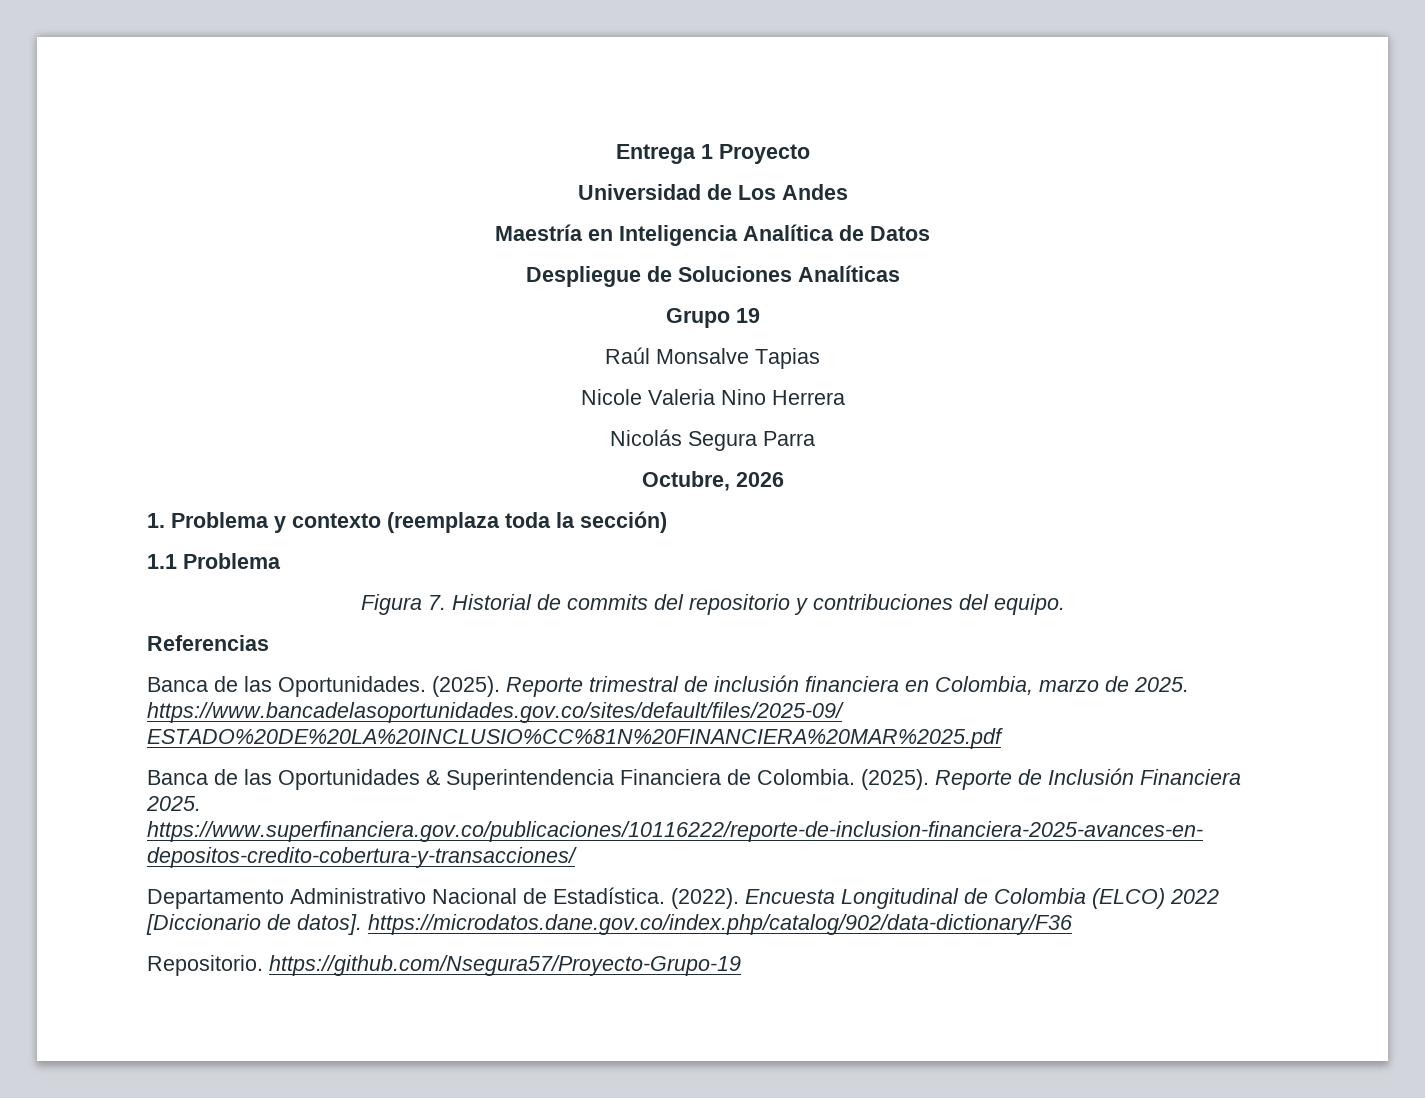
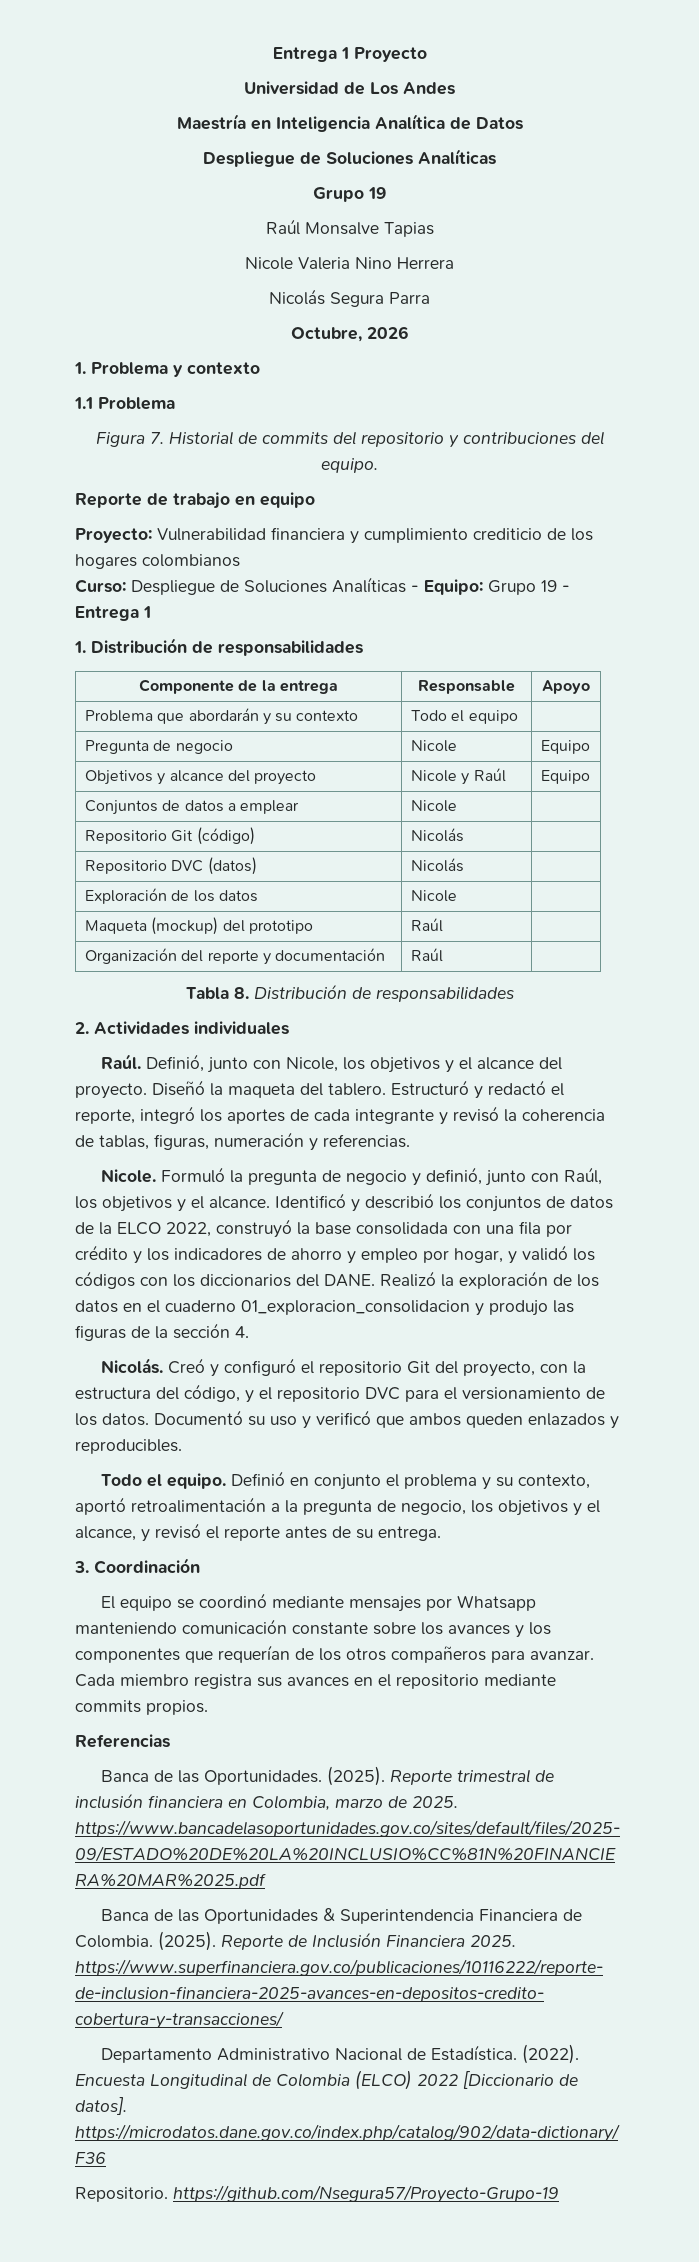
- 1. Problema y contexto (reemplaza toda la sección)
+ 1. Problema y contexto
+ Reporte de trabajo en equipo
+ Proyecto: Vulnerabilidad financiera y cumplimiento crediticio de los hogares colombianos
+ Curso: Despliegue de Soluciones Analíticas - Equipo: Grupo 19 - Entrega 1
+ 1. Distribución de responsabilidades
+ Componente de la entrega | Responsable | Apoyo
+ Problema que abordarán y su contexto | Todo el equipo |
+ Pregunta de negocio | Nicole | Equipo
+ Objetivos y alcance del proyecto | Nicole y Raúl | Equipo
+ Conjuntos de datos a emplear | Nicole |
+ Repositorio Git (código) | Nicolás |
+ Repositorio DVC (datos) | Nicolás |
+ Exploración de los datos | Nicole |
+ Maqueta (mockup) del prototipo | Raúl |
+ Organización del reporte y documentación | Raúl |
+ Tabla 8. Distribución de responsabilidades
+ 2. Actividades individuales
+ Raúl. Definió, junto con Nicole, los objetivos y el alcance del proyecto. Diseñó la maqueta del tablero. Estructuró y redactó el reporte, integró los aportes de cada integrante y revisó la coherencia de tablas, figuras, numeración y referencias.
+ Nicole. Formuló la pregunta de negocio y definió, junto con Raúl, los objetivos y el alcance. Identificó y describió los conjuntos de datos de la ELCO 2022, construyó la base consolidada con una fila por crédito y los indicadores de ahorro y empleo por hogar, y validó los códigos con los diccionarios del DANE. Realizó la exploración de los datos en el cuaderno 01_exploracion_consolidacion y produjo las figuras de la sección 4.
+ Nicolás. Creó y configuró el repositorio Git del proyecto, con la estructura del código, y el repositorio DVC para el versionamiento de los datos. Documentó su uso y verificó que ambos queden enlazados y reproducibles.
+ Todo el equipo. Definió en conjunto el problema y su contexto, aportó retroalimentación a la pregunta de negocio, los objetivos y el alcance, y revisó el reporte antes de su entrega.
+ 3. Coordinación
+ El equipo se coordinó mediante mensajes por Whatsapp manteniendo comunicación constante sobre los avances y los componentes que requerían de los otros compañeros para avanzar. Cada miembro registra sus avances en el repositorio mediante commits propios.

